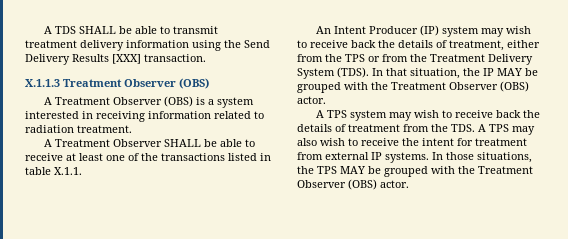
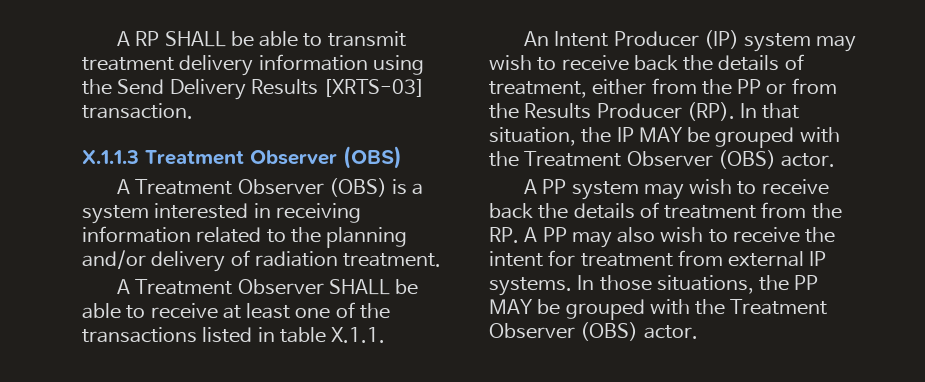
- A TDS SHALL be able to transmit treatment delivery information using the Send Delivery Results [XXX] transaction.
+ A RP SHALL be able to transmit treatment delivery information using the Send Delivery Results [XRTS-03] transaction.
- A Treatment Observer (OBS) is a system interested in receiving information related to radiation treatment.
+ A Treatment Observer (OBS) is a system interested in receiving information related to the planning and/or delivery of radiation treatment.
- An Intent Producer (IP) system may wish to receive back the details of treatment, either from the TPS or from the Treatment Delivery System (TDS). In that situation, the IP MAY be grouped with the Treatment Observer (OBS) actor.
+ An Intent Producer (IP) system may wish to receive back the details of treatment, either from the PP or from the Results Producer (RP). In that situation, the IP MAY be grouped with the Treatment Observer (OBS) actor.
- A TPS system may wish to receive back the details of treatment from the TDS. A TPS may also wish to receive the intent for treatment from external IP systems.
+ A PP system may wish to receive back the details of treatment from the RP. A PP may also wish to receive the intent for treatment from external IP systems.
- In those situations, the TPS MAY be grouped with the Treatment Observer (OBS) actor.
+ In those situations, the PP MAY be grouped with the Treatment Observer (OBS) actor.

